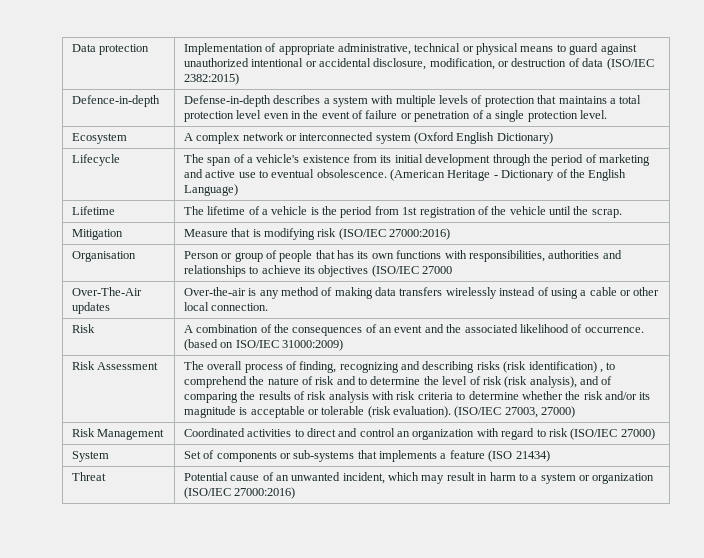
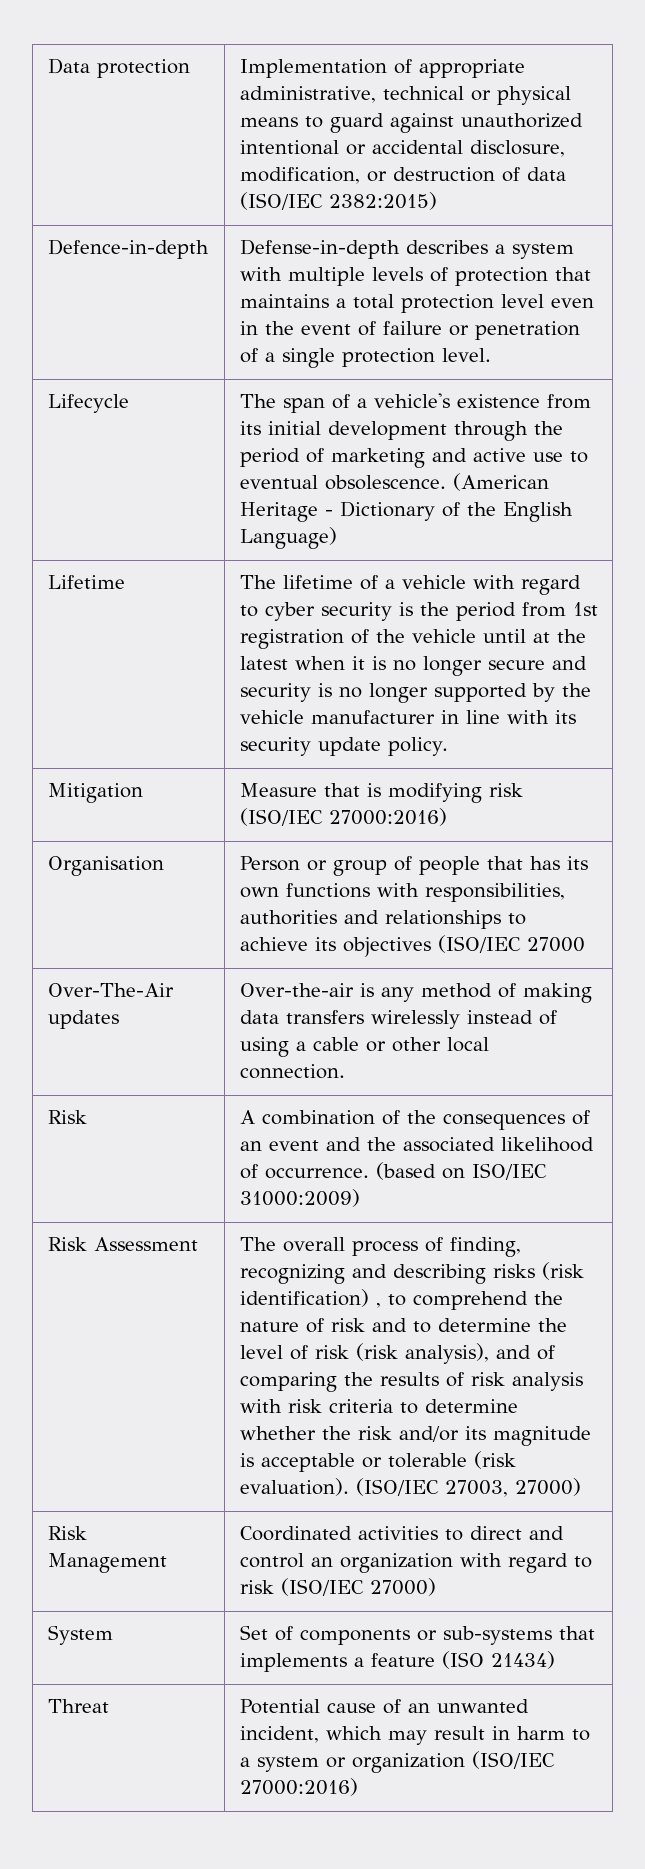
- Ecosystem | A complex network or interconnected system (Oxford English Dictionary)
- The lifetime of a vehicle is the period from 1st registration of the vehicle until the scrap.
+ The lifetime of a vehicle with regard to cyber security is the period from 1st registration of the vehicle until at the latest when it is no longer secure and security is no longer supported by the vehicle manufacturer in line with its security update policy.

